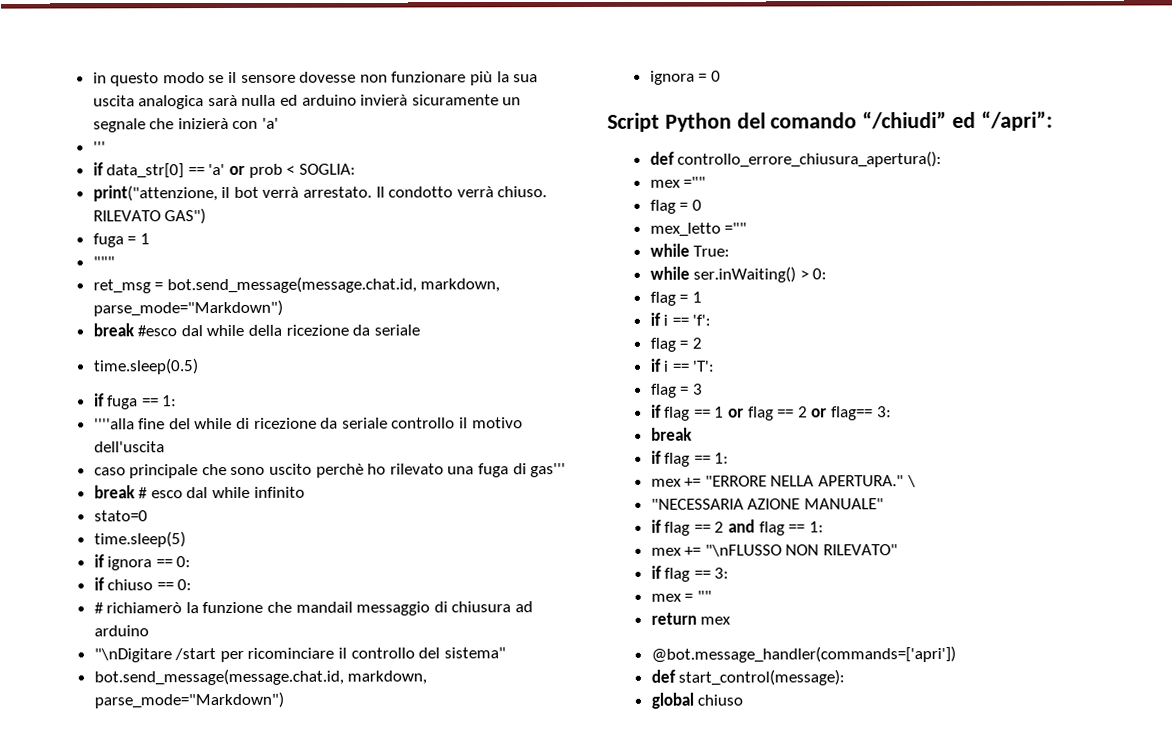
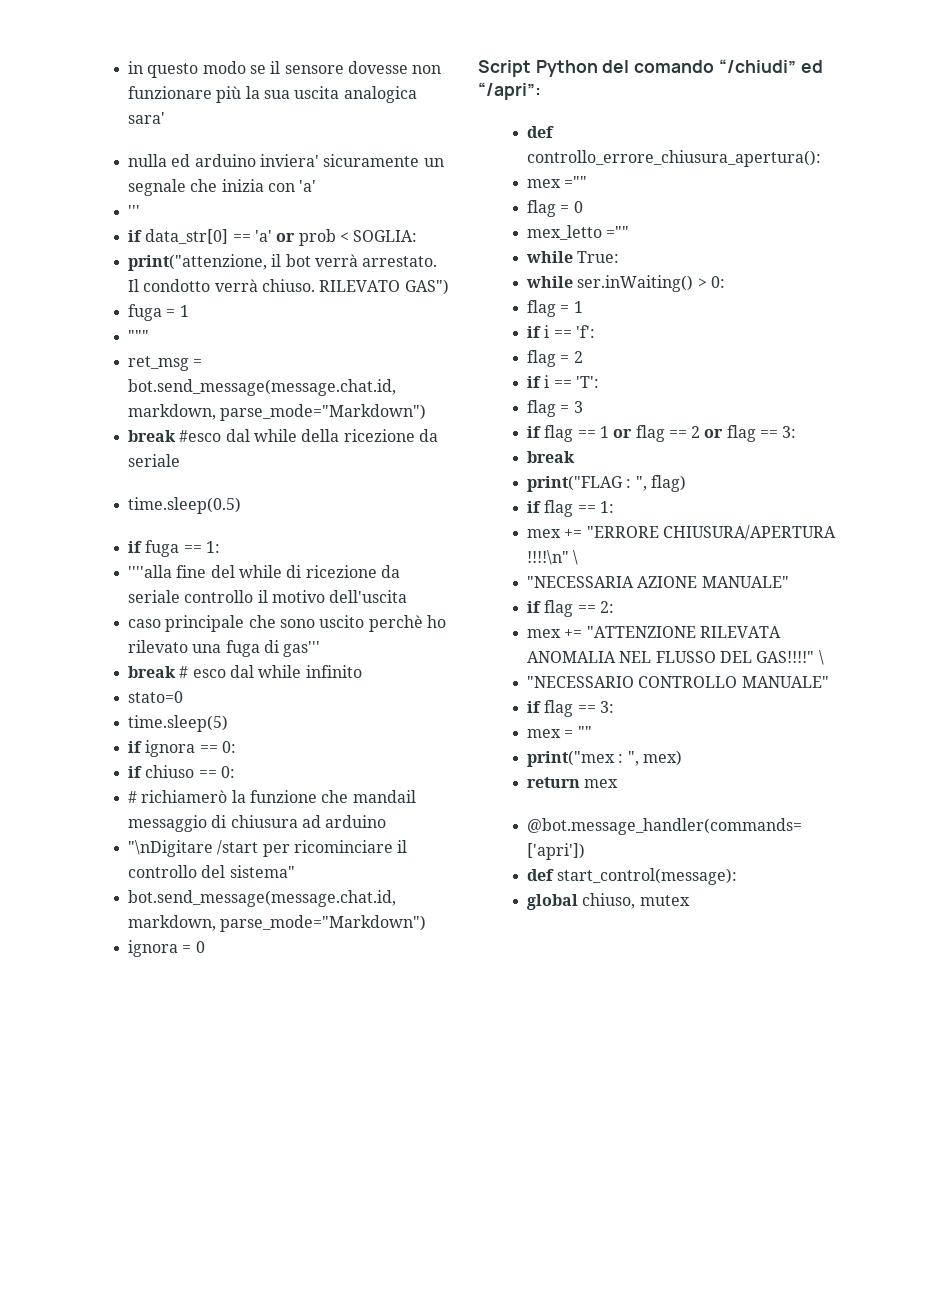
- in questo modo se il sensore dovesse non funzionare più la sua uscita analogica sarà nulla ed arduino invierà sicuramente un segnale che inizierà con 'a'
+ in questo modo se il sensore dovesse non funzionare più la sua uscita analogica sara'
+ nulla ed arduino inviera' sicuramente un segnale che inizia con 'a'
- if flag == 1 or flag == 2 or flag== 3:
+ if flag == 1 or flag == 2 or flag == 3:
+ print("FLAG : ", flag)
- mex += "ERRORE NELLA APERTURA." \
+ mex += "ERRORE CHIUSURA/APERTURA !!!!\n" \
- if flag == 2 and flag == 1:
- mex += "\nFLUSSO NON RILEVATO"
+ if flag == 2:
+ mex += "ATTENZIONE RILEVATA ANOMALIA NEL FLUSSO DEL GAS!!!!" \
+ "NECESSARIO CONTROLLO MANUALE"
+ print("mex : ", mex)
- global chiuso
+ global chiuso, mutex

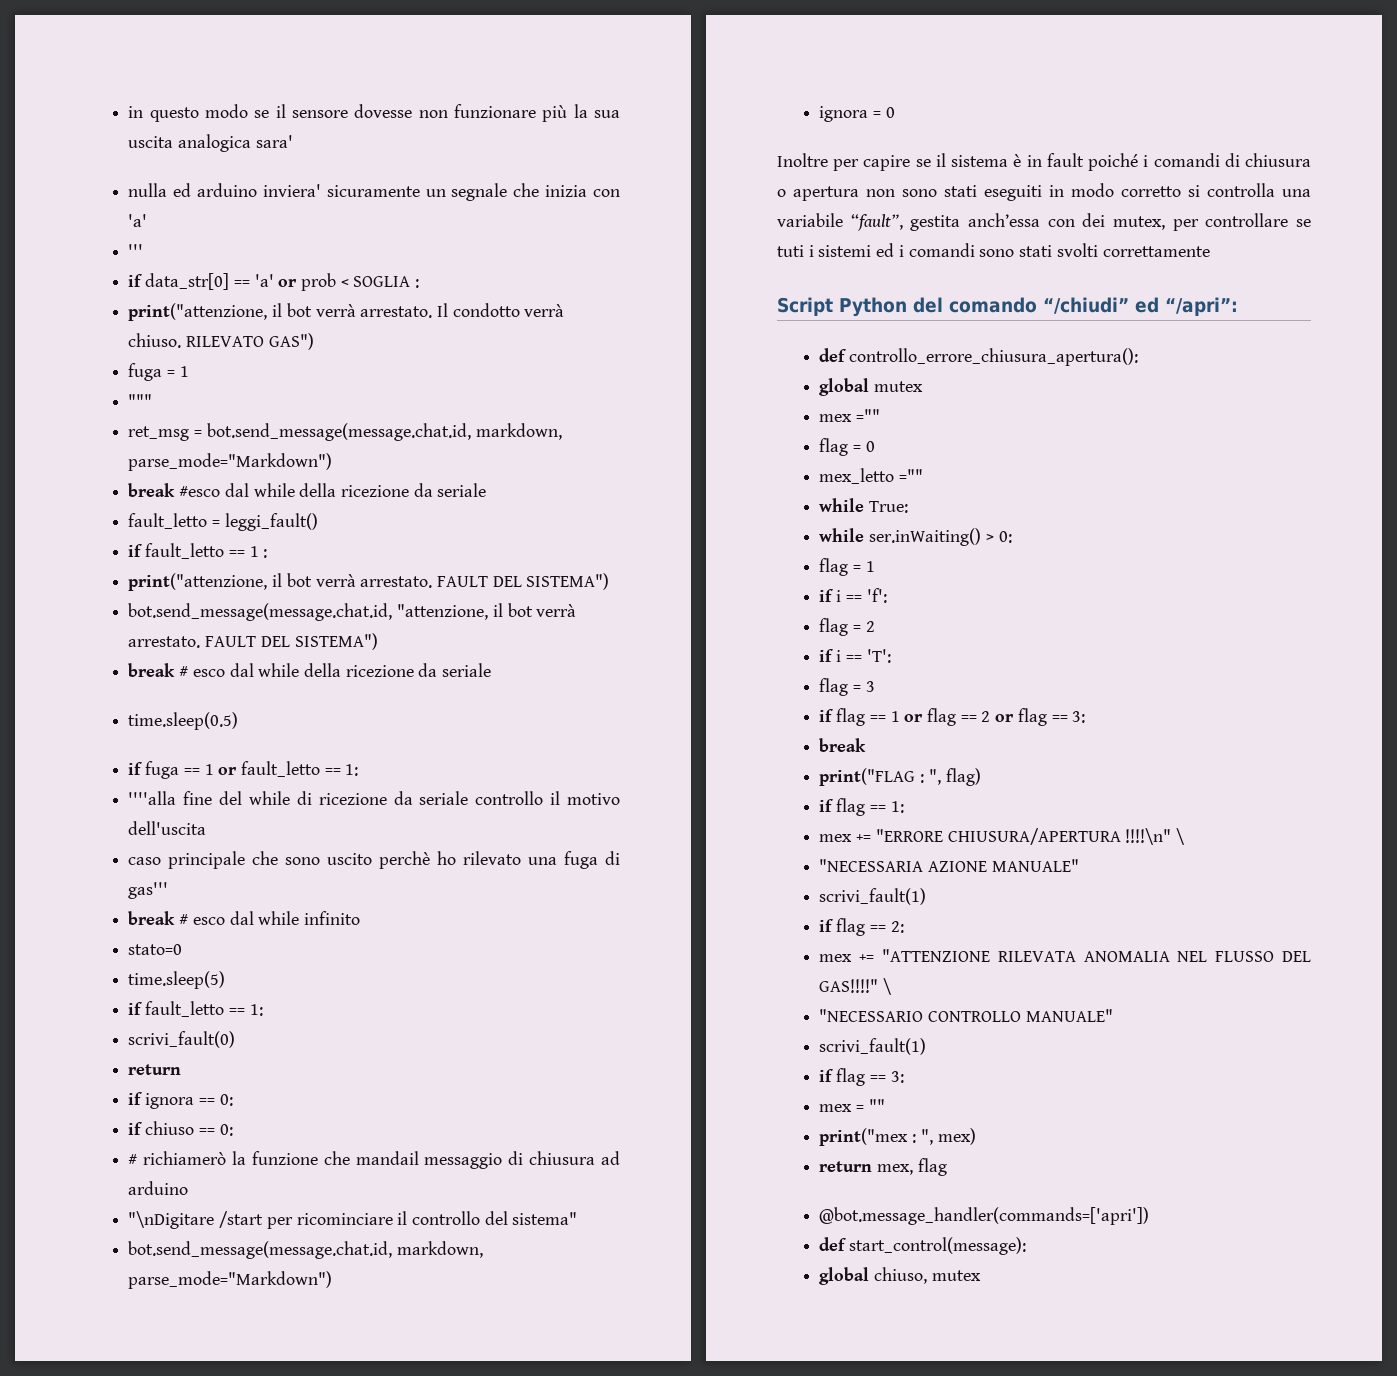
- if data_str[0] == 'a' or prob < SOGLIA:
+ if data_str[0] == 'a' or prob < SOGLIA :
+ fault_letto = leggi_fault()
+ if fault_letto == 1 :
+ print("attenzione, il bot verrà arrestato. FAULT DEL SISTEMA")
+ bot.send_message(message.chat.id, "attenzione, il bot verrà arrestato. FAULT DEL SISTEMA")
+ break # esco dal while della ricezione da seriale
- if fuga == 1:
+ if fuga == 1 or fault_letto == 1:
+ if fault_letto == 1:
+ scrivi_fault(0)
+ return
+ Inoltre per capire se il sistema è in fault poiché i comandi di chiusura o apertura non sono stati eseguiti in modo corretto si controlla una variabile “fault”, gestita anch’essa con dei mutex, per controllare se tuti i sistemi ed i comandi sono stati svolti correttamente
+ global mutex
  "NECESSARIA AZIONE MANUALE"
+ scrivi_fault(1)
  "NECESSARIO CONTROLLO MANUALE"
+ scrivi_fault(1)
- return mex
+ return mex, flag

